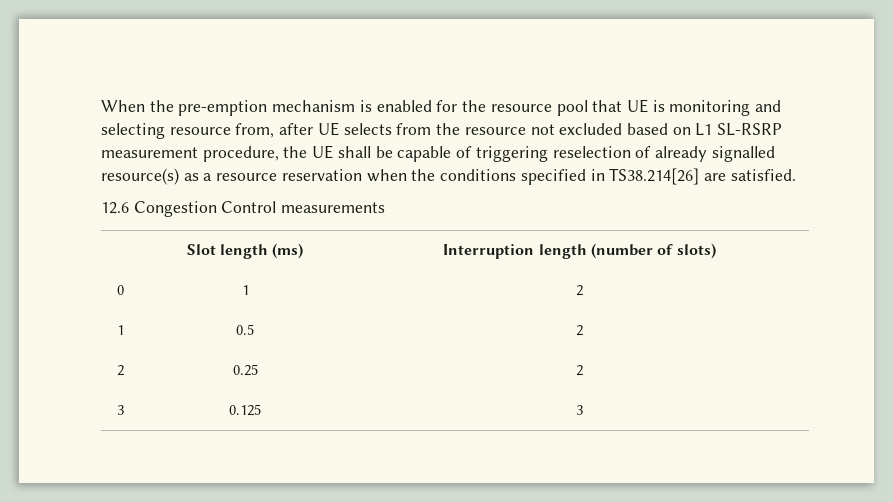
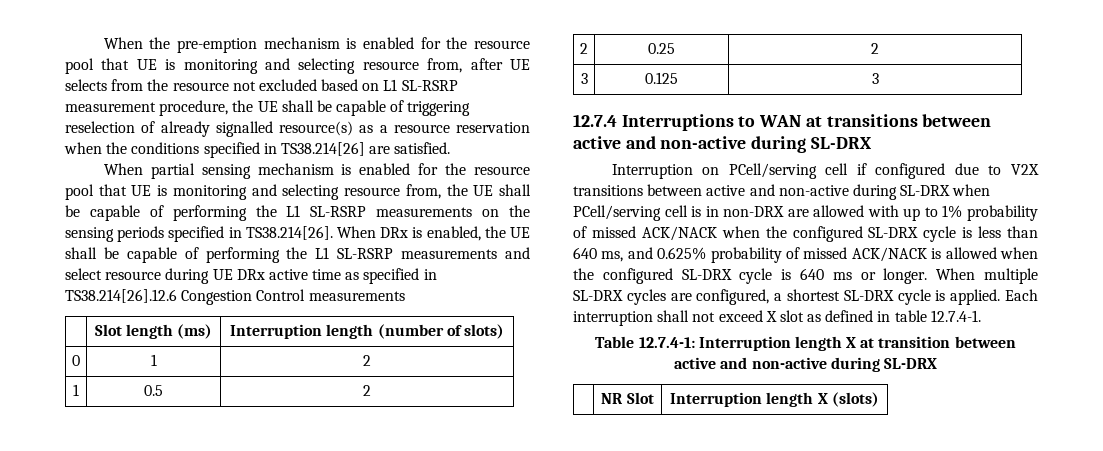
- 12.6 Congestion Control measurements
+ When partial sensing mechanism is enabled for the resource pool that UE is monitoring and selecting resource from, the UE shall be capable of performing the L1 SL-RSRP measurements on the sensing periods specified in TS38.214[26]. When DRx is enabled, the UE shall be capable of performing the L1 SL-RSRP measurements and select resource during UE DRx active time as specified in TS38.214[26].12.6 Congestion Control measurements
+ 12.7.4 Interruptions to WAN at transitions between active and non-active during SL-DRX
+ Interruption on PCell/serving cell if configured due to V2X transitions between active and non-active during SL-DRX when PCell/serving cell is in non-DRX are allowed with up to 1% probability of missed ACK/NACK when the configured SL-DRX cycle is less than 640 ms, and 0.625% probability of missed ACK/NACK is allowed when the configured SL-DRX cycle is 640 ms or longer. When multiple SL-DRX cycles are configured, a shortest SL-DRX cycle is applied. Each interruption shall not exceed X slot as defined in table 12.7.4-1.
+ Table 12.7.4-1: Interruption length X at transition between active and non-active during SL-DRX
+ | NR Slot | Interruption length X (slots)

